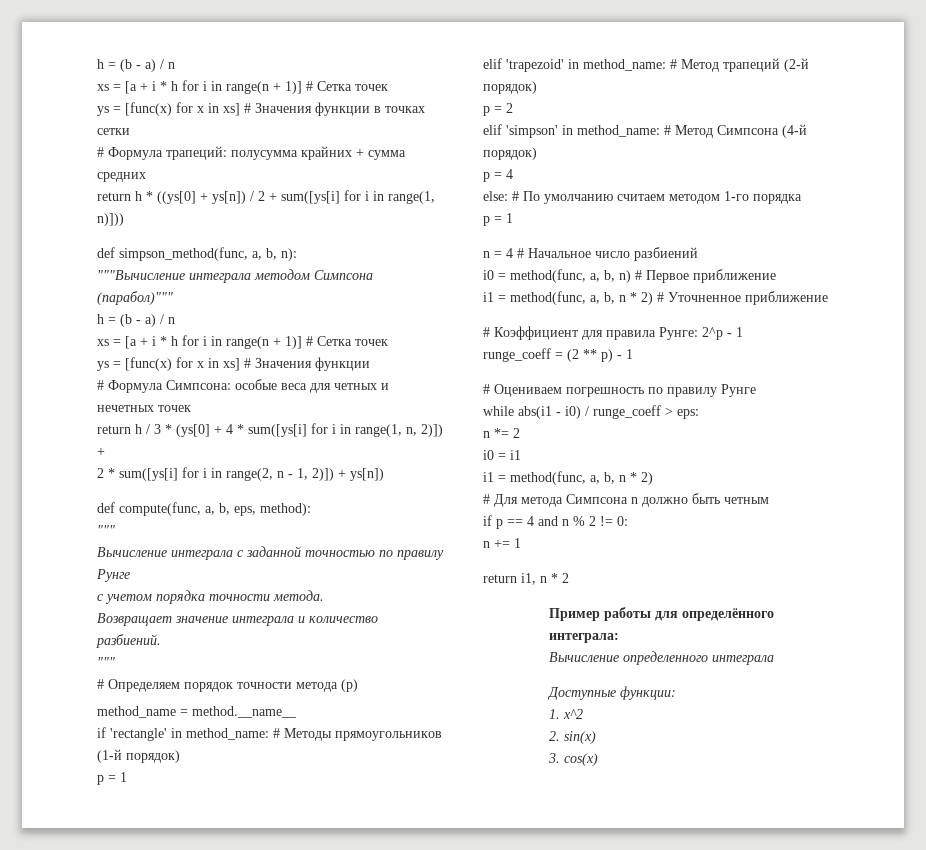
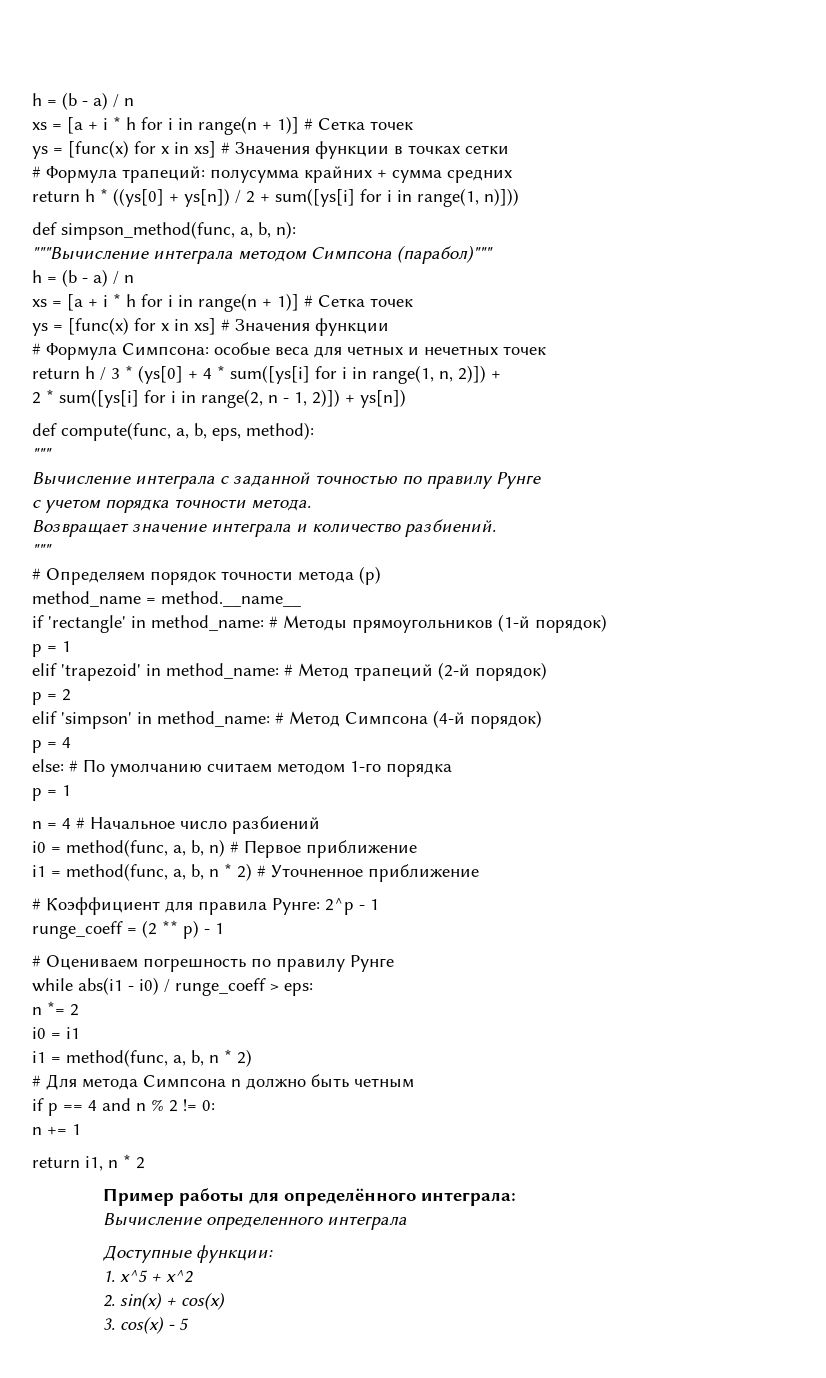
- 1. x^2
+ 1. x^5 + x^2
- 2. sin(x)
+ 2. sin(x) + cos(x)
- 3. cos(x)
+ 3. cos(x) - 5

